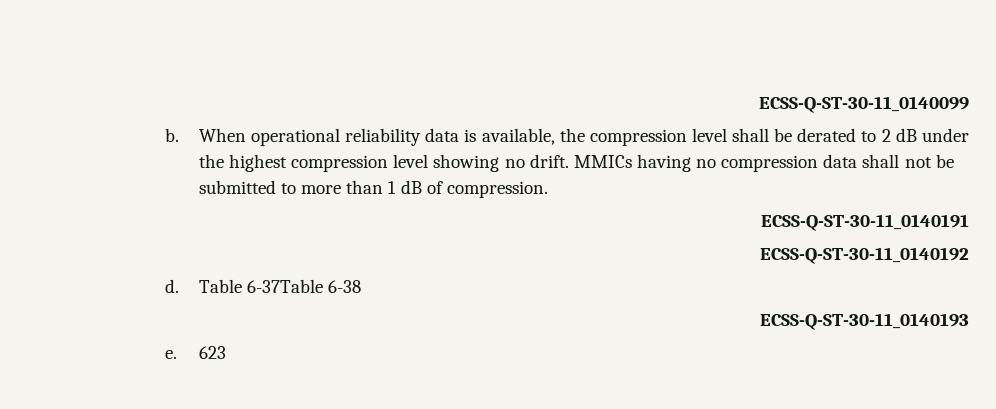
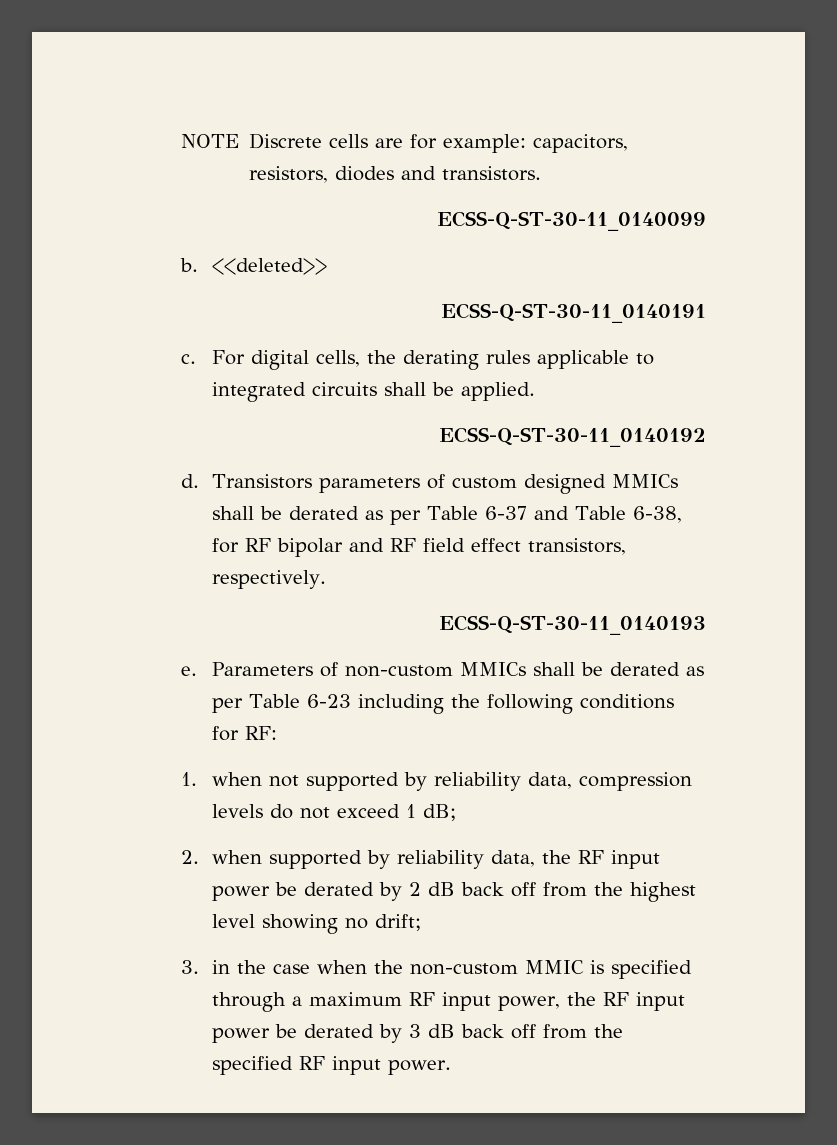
+ NOTE Discrete cells are for example: capacitors, resistors, diodes and transistors.
  ECSS-Q-ST-30-11_0140099
- b. When operational reliability data is available, the compression level shall be derated to 2 dB under the highest compression level showing no drift. MMICs having no compression data shall not be submitted to more than 1 dB of compression.
+ b. <<deleted>>
  ECSS-Q-ST-30-11_0140191
+ c. For digital cells, the derating rules applicable to integrated circuits shall be applied.
  ECSS-Q-ST-30-11_0140192
- d. Table 6-37Table 6-38
+ d. Transistors parameters of custom designed MMICs shall be derated as per Table 6-37 and Table 6-38, for RF bipolar and RF field effect transistors, respectively.
  ECSS-Q-ST-30-11_0140193
- e. 623
+ e. Parameters of non-custom MMICs shall be derated as per Table 6-23 including the following conditions for RF:
+ 1. when not supported by reliability data, compression levels do not exceed 1 dB;
+ 2. when supported by reliability data, the RF input power be derated by 2 dB back off from the highest level showing no drift;
+ 3. in the case when the non-custom MMIC is specified through a maximum RF input power, the RF input power be derated by 3 dB back off from the specified RF input power.

